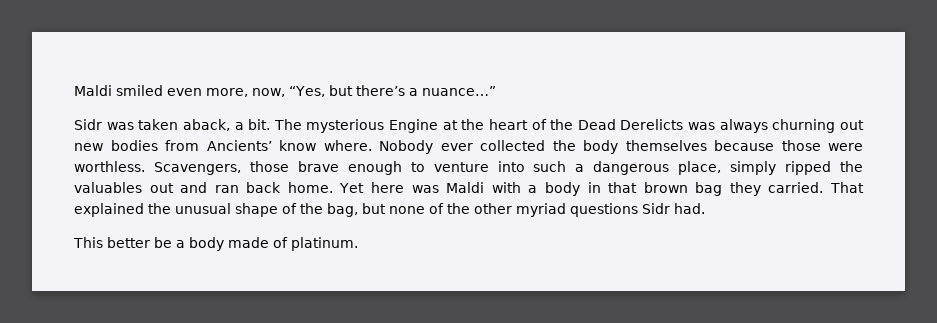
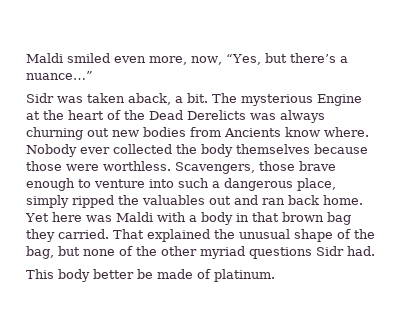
- The mysterious Engine at the heart of the Dead Derelicts was always churning out new bodies from Ancients’ know where.
+ The mysterious Engine at the heart of the Dead Derelicts was always churning out new bodies from Ancients know where.
- This better be a body made of platinum.
+ This body better be made of platinum.

